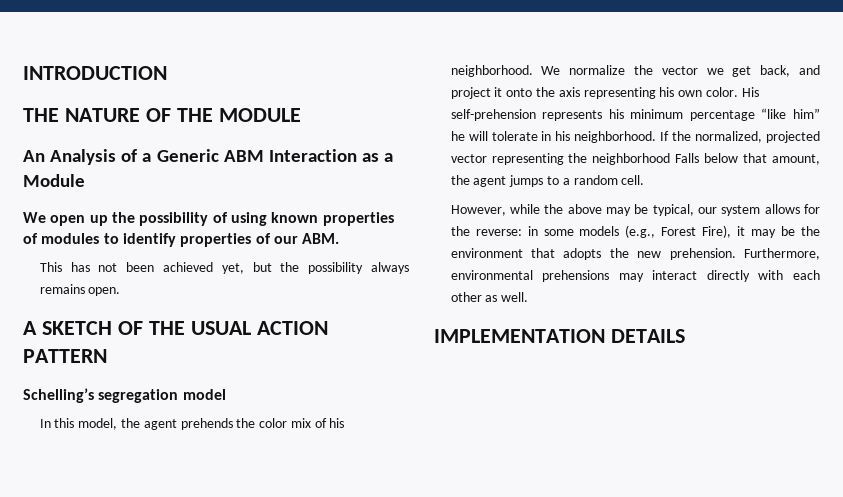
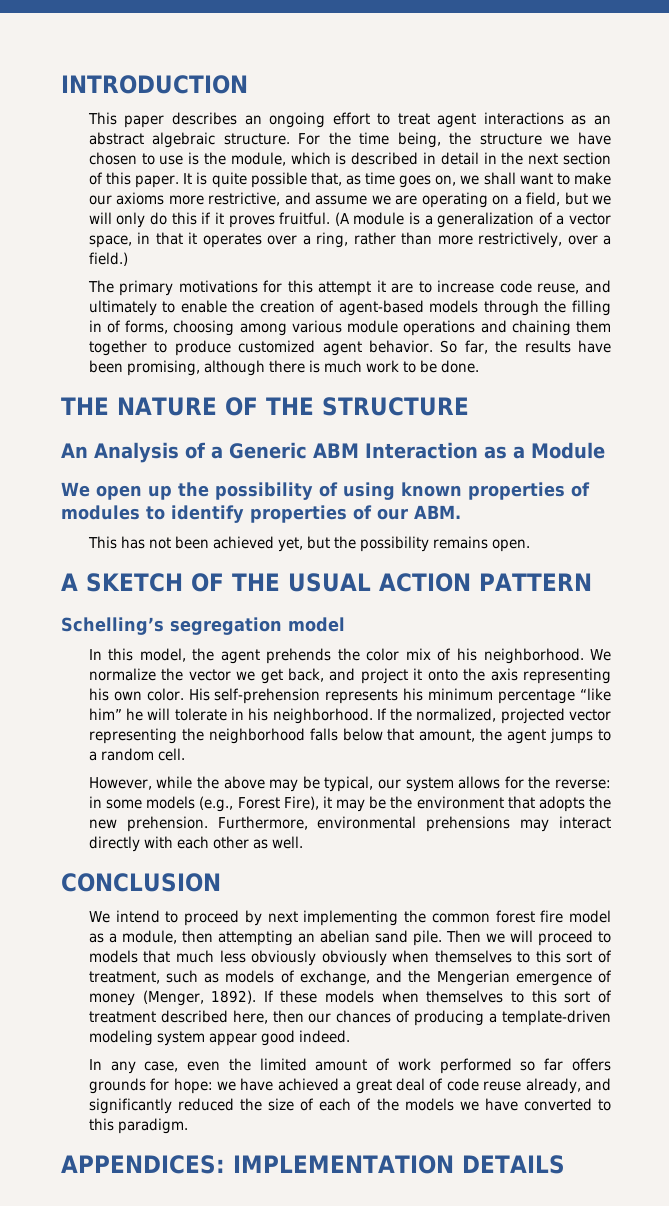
+ This paper describes an ongoing effort to treat agent interactions as an abstract algebraic structure. For the time being, the structure we have chosen to use is the module, which is described in detail in the next section of this paper. It is quite possible that, as time goes on, we shall want to make our axioms more restrictive, and assume we are operating on a field, but we will only do this if it proves fruitful. (A module is a generalization of a vector space, in that it operates over a ring, rather than more restrictively, over a field.)
+ The primary motivations for this attempt it are to increase code reuse, and ultimately to enable the creation of agent-based models through the filling in of forms, choosing among various module operations and chaining them together to produce customized agent behavior. So far, the results have been promising, although there is much work to be done.
- THE NATURE OF THE MODULE
+ THE NATURE OF THE STRUCTURE
- This has not been achieved yet, but the possibility always remains open.
+ This has not been achieved yet, but the possibility remains open.
- If the normalized, projected vector representing the neighborhood Falls below that amount, the agent jumps to a random cell.
+ If the normalized, projected vector representing the neighborhood falls below that amount, the agent jumps to a random cell.
- IMPLEMENTATION DETAILS
+ CONCLUSION
+ We intend to proceed by next implementing the common forest fire model as a module, then attempting an abelian sand pile. Then we will proceed to models that much less obviously obviously when themselves to this sort of treatment, such as models of exchange, and the Mengerian emergence of money (Menger, 1892). If these models when themselves to this sort of treatment described here, then our chances of producing a template-driven modeling system appear good indeed.
+ In any case, even the limited amount of work performed so far offers grounds for hope: we have achieved a great deal of code reuse already, and significantly reduced the size of each of the models we have converted to this paradigm.
+ APPENDICES: IMPLEMENTATION DETAILS

